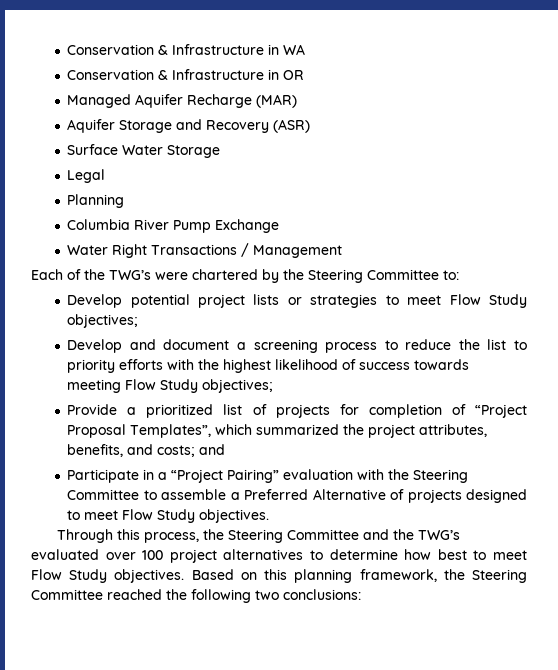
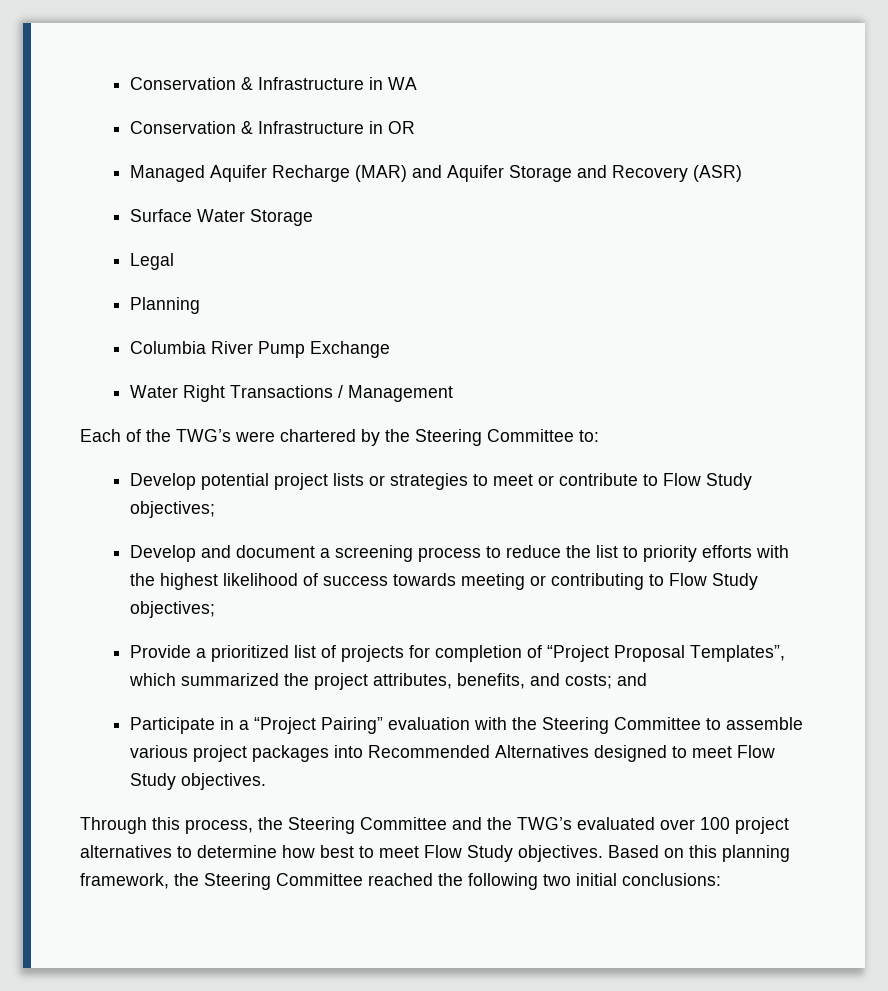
- Managed Aquifer Recharge (MAR)
- Aquifer Storage and Recovery (ASR)
+ Managed Aquifer Recharge (MAR) and Aquifer Storage and Recovery (ASR)
- Develop potential project lists or strategies to meet Flow Study objectives;
+ Develop potential project lists or strategies to meet or contribute to Flow Study objectives;
- Develop and document a screening process to reduce the list to priority efforts with the highest likelihood of success towards meeting Flow Study objectives;
+ Develop and document a screening process to reduce the list to priority efforts with the highest likelihood of success towards meeting or contributing to Flow Study objectives;
- Participate in a “Project Pairing” evaluation with the Steering Committee to assemble a Preferred Alternative of projects designed to meet Flow Study objectives.
+ Participate in a “Project Pairing” evaluation with the Steering Committee to assemble various project packages into Recommended Alternatives designed to meet Flow Study objectives.
- Based on this planning framework, the Steering Committee reached the following two conclusions:
+ Based on this planning framework, the Steering Committee reached the following two initial conclusions:

